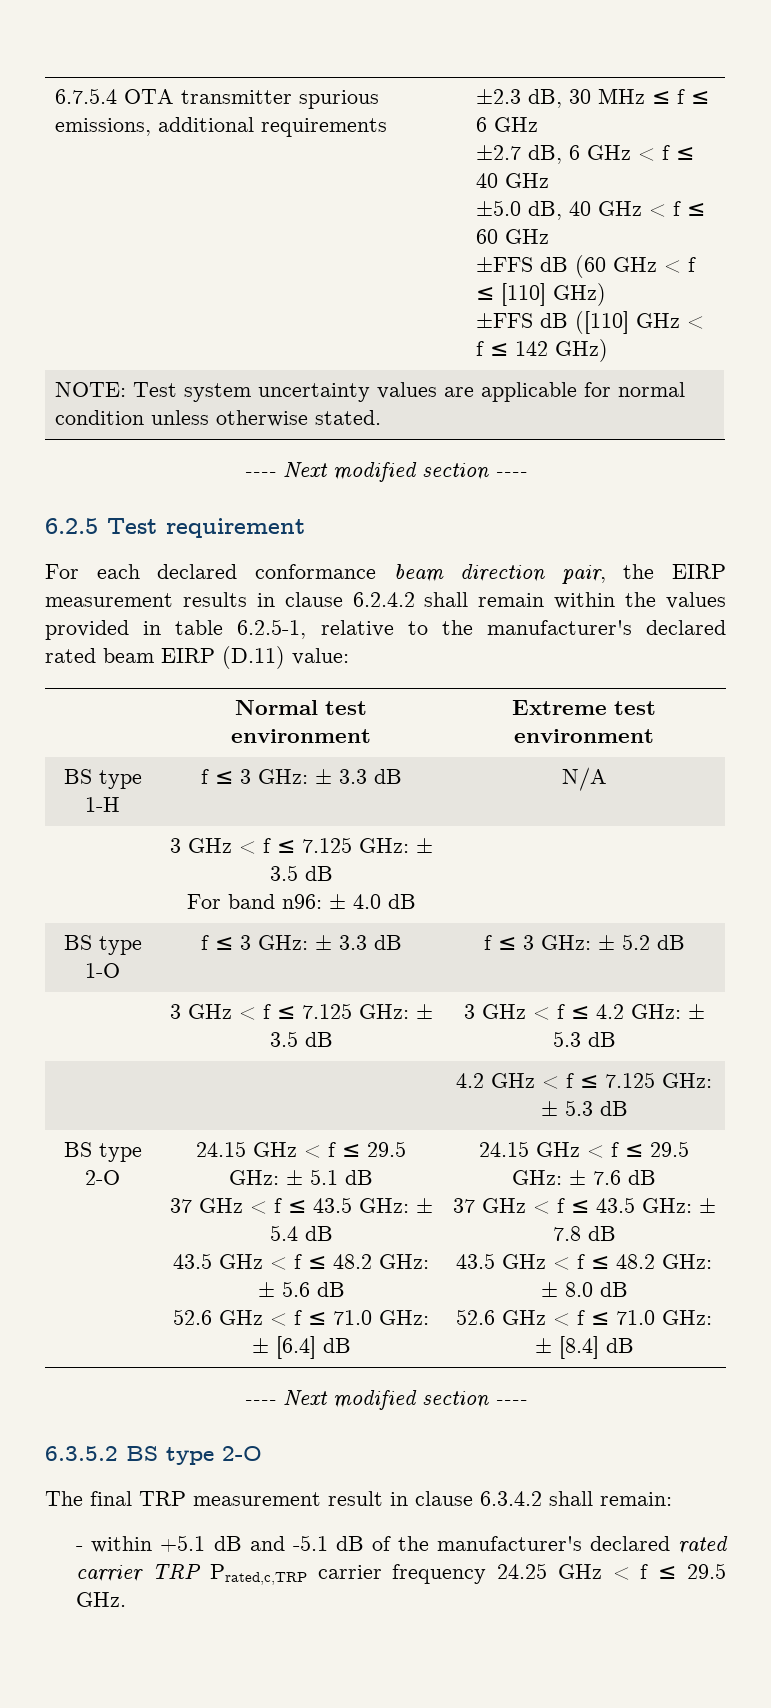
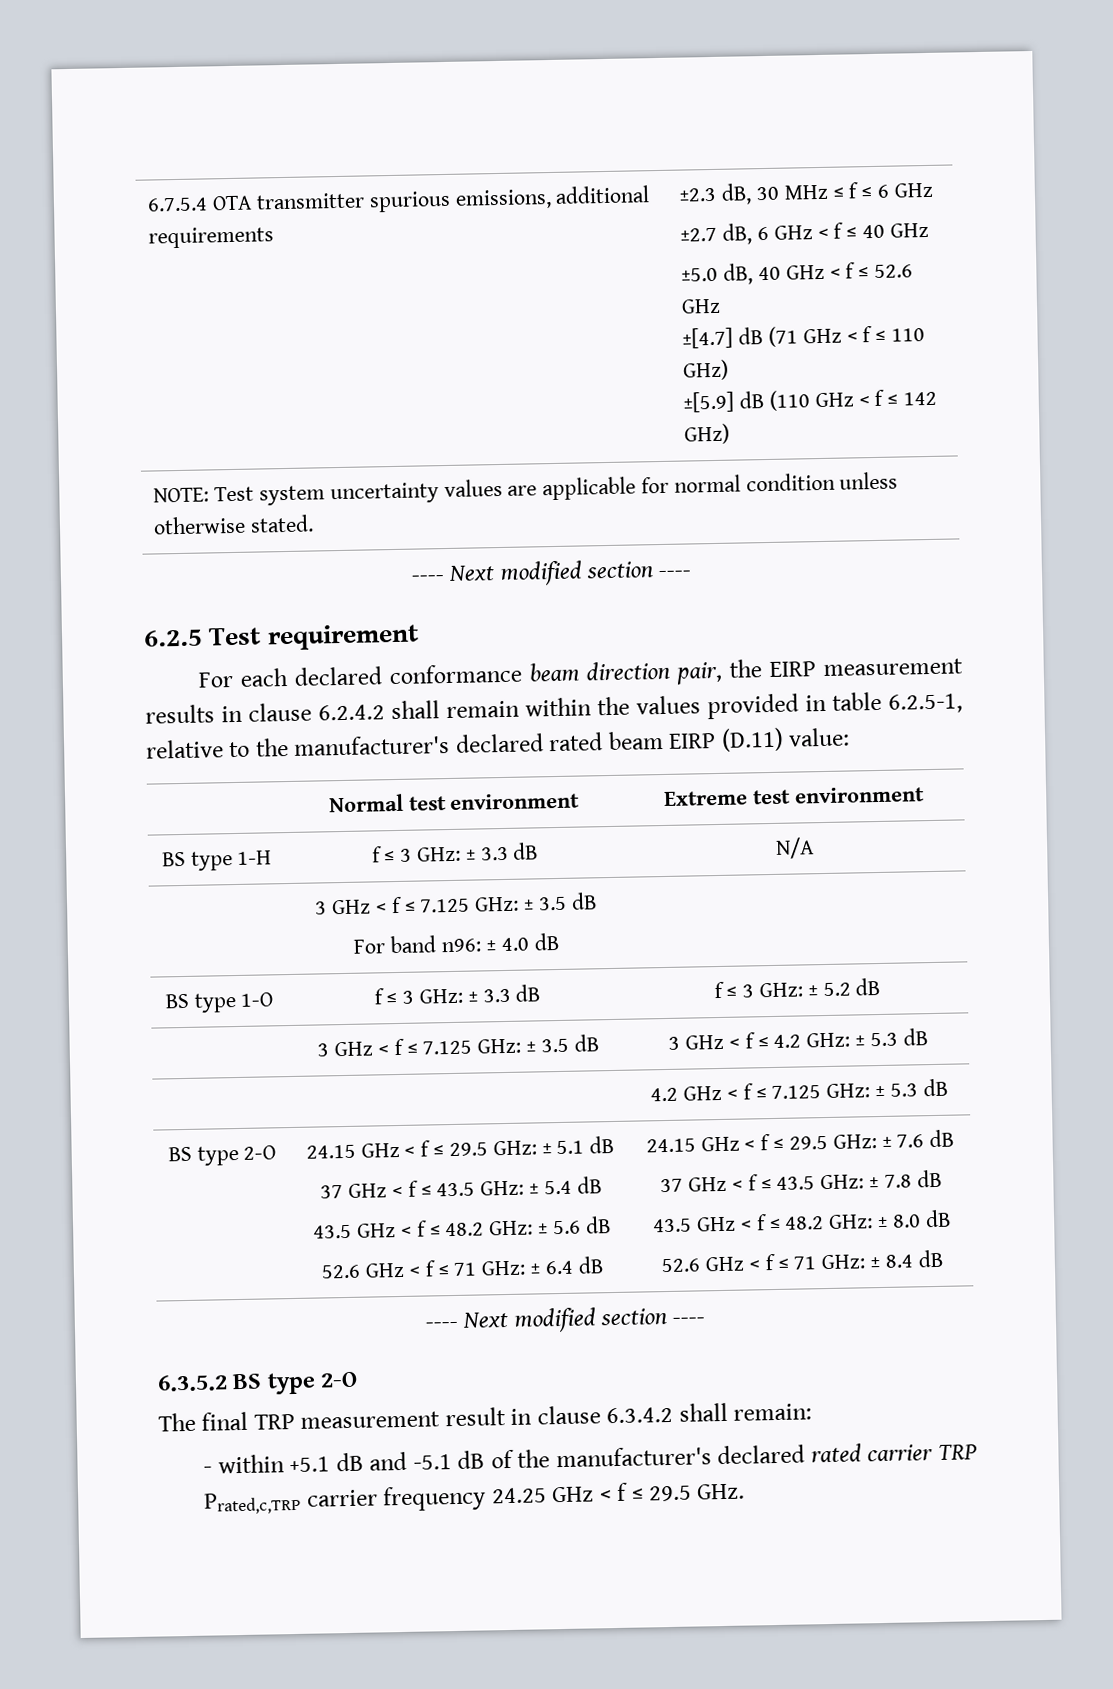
- ±5.0 dB, 40 GHz < f ≤ 60 GHz
- ±FFS dB (60 GHz < f ≤ [110] GHz)
- ±FFS dB ([110] GHz < f ≤ 142 GHz)
+ ±5.0 dB, 40 GHz < f ≤ 52.6 GHz
+ ±[4.7] dB (71 GHz < f ≤ 110 GHz)
+ ±[5.9] dB (110 GHz < f ≤ 142 GHz)
- 52.6 GHz < f ≤ 71.0 GHz: ± [6.4] dB
+ 52.6 GHz < f ≤ 71 GHz: ± 6.4 dB
- 52.6 GHz < f ≤ 71.0 GHz: ± [8.4] dB
+ 52.6 GHz < f ≤ 71 GHz: ± 8.4 dB

